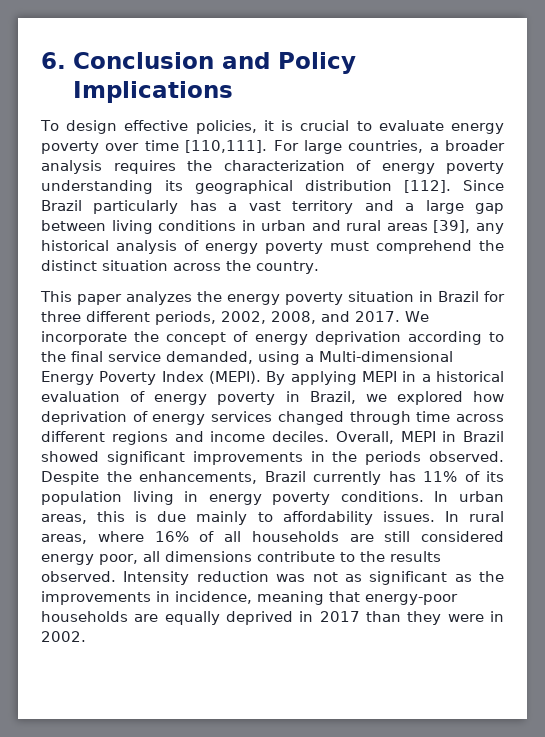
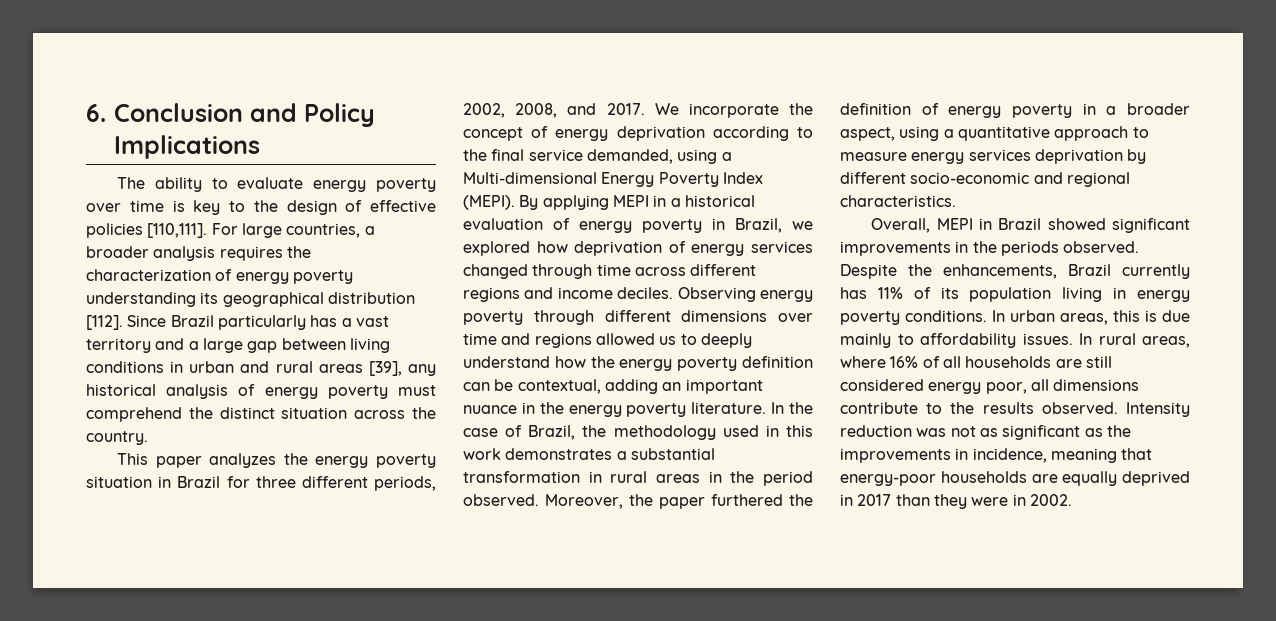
- To design effective policies, it is crucial to evaluate energy poverty over time [110,111].
+ The ability to evaluate energy poverty over time is key to the design of effective policies [110,111].
- By applying MEPI in a historical evaluation of energy poverty in Brazil, we explored how deprivation of energy services changed through time across different regions and income deciles. Overall, MEPI in Brazil showed significant improvements in the periods observed.
+ By applying MEPI in a historical evaluation of energy poverty in Brazil, we explored how deprivation of energy services changed through time across different regions and income deciles. Observing energy poverty through different dimensions over time and regions allowed us to deeply understand how the energy poverty definition can be contextual, adding an important nuance in the energy poverty literature. In the case of Brazil, the methodology used in this work demonstrates a substantial transformation in rural areas in the period observed. Moreover, the paper furthered the definition of energy poverty in a broader aspect, using a quantitative approach to measure energy services deprivation by different socio-economic and regional characteristics.
+ Overall, MEPI in Brazil showed significant improvements in the periods observed.

